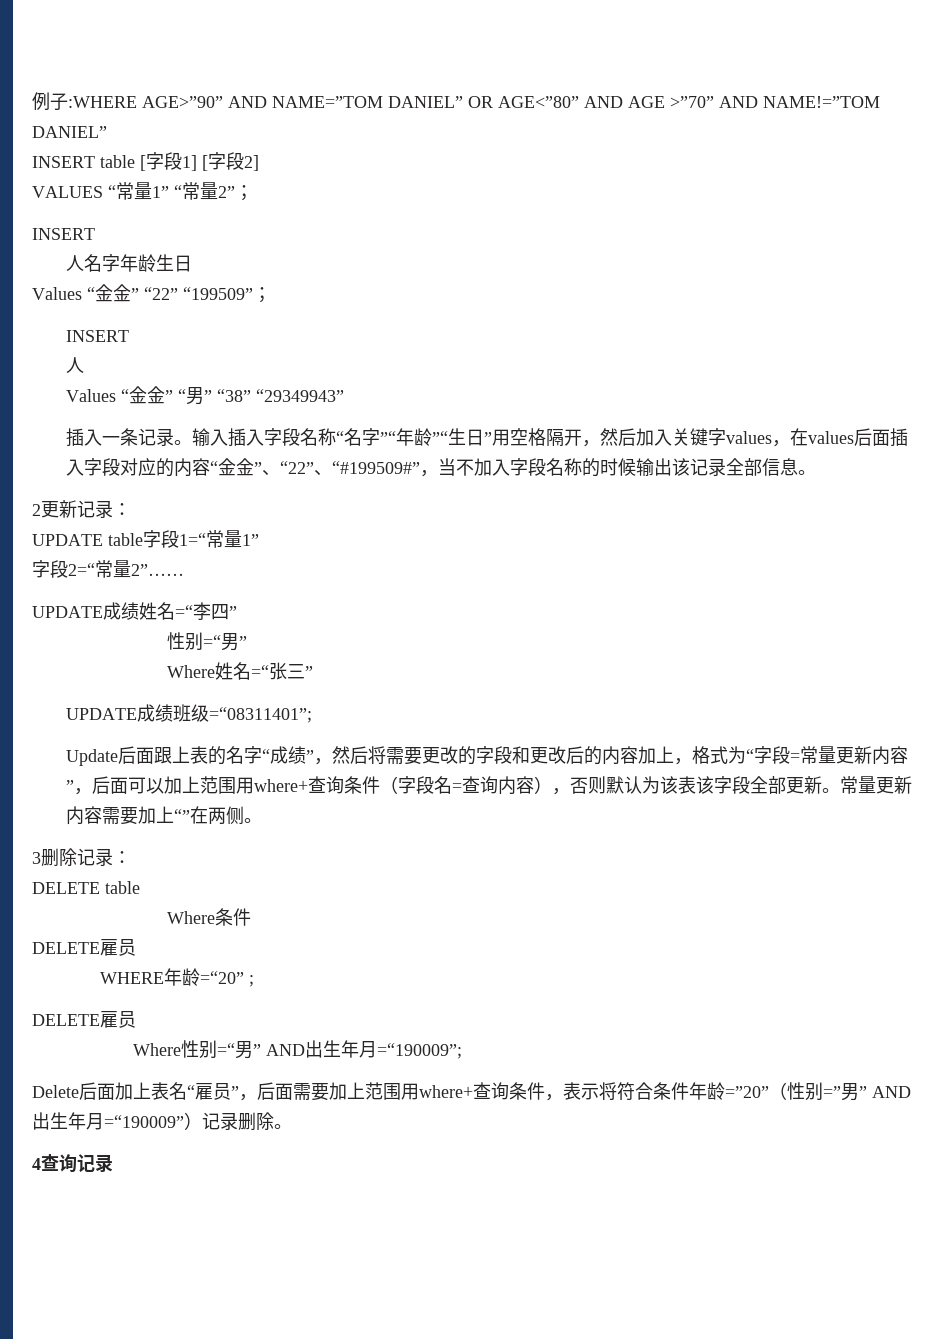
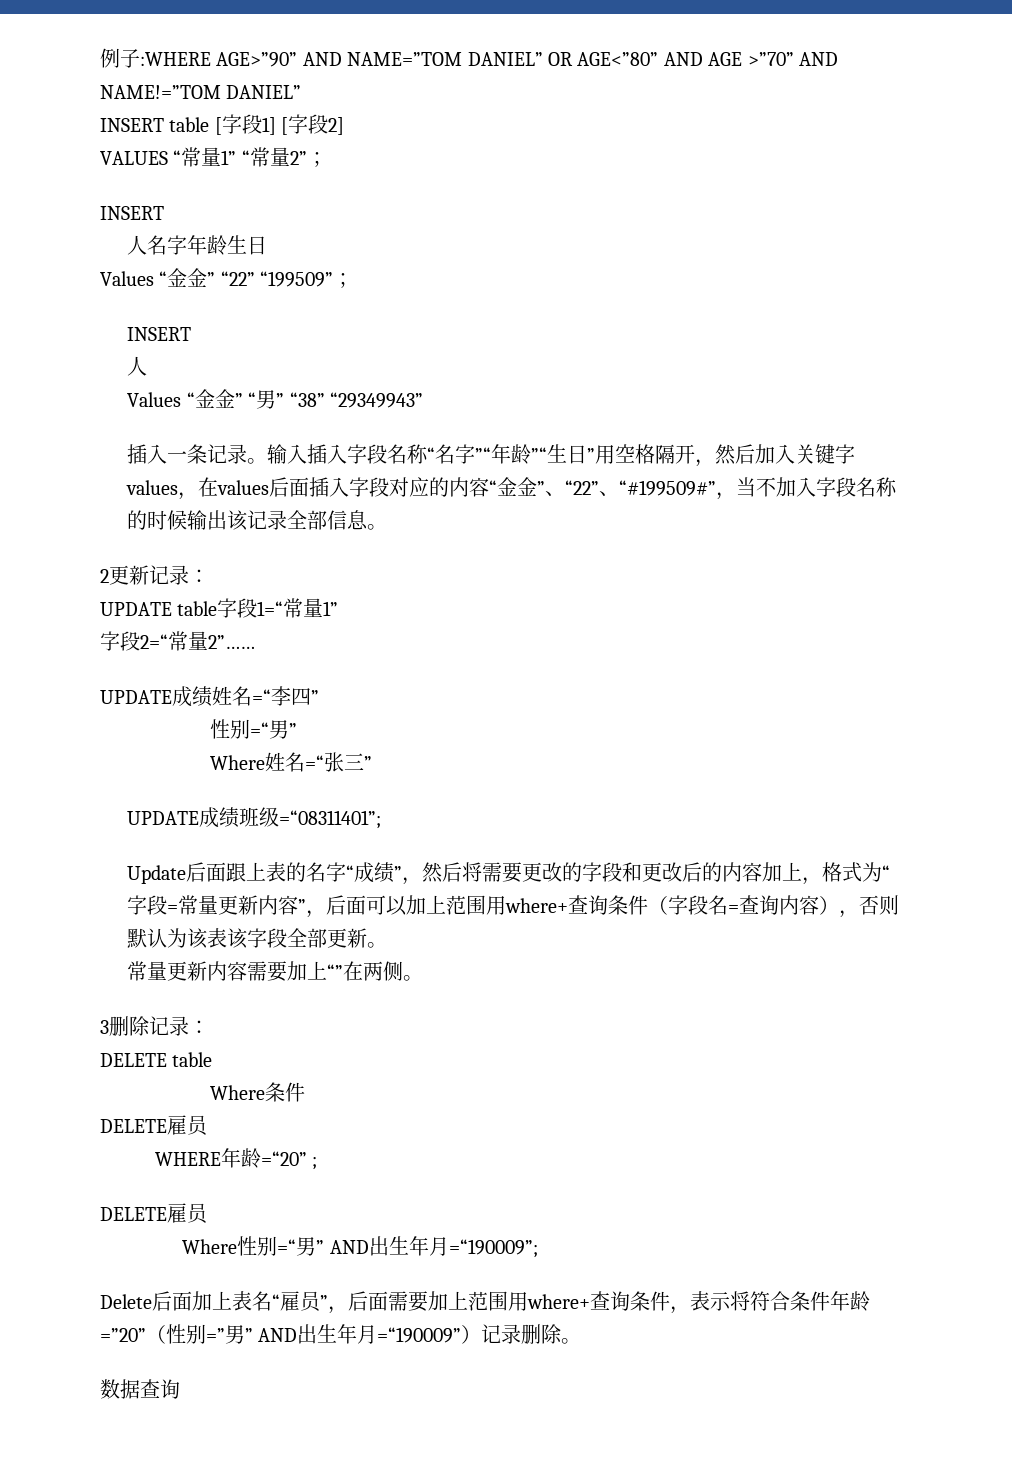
- Update后面跟上表的名字“成绩”，然后将需要更改的字段和更改后的内容加上，格式为“字段=常量更新内容”，后面可以加上范围用where+查询条件（字段名=查询内容），否则默认为该表该字段全部更新。常量更新内容需要加上“”在两侧。
+ Update后面跟上表的名字“成绩”，然后将需要更改的字段和更改后的内容加上，格式为“字段=常量更新内容”，后面可以加上范围用where+查询条件（字段名=查询内容），否则默认为该表该字段全部更新。
+ 常量更新内容需要加上“”在两侧。
- 4查询记录
+ 数据查询

